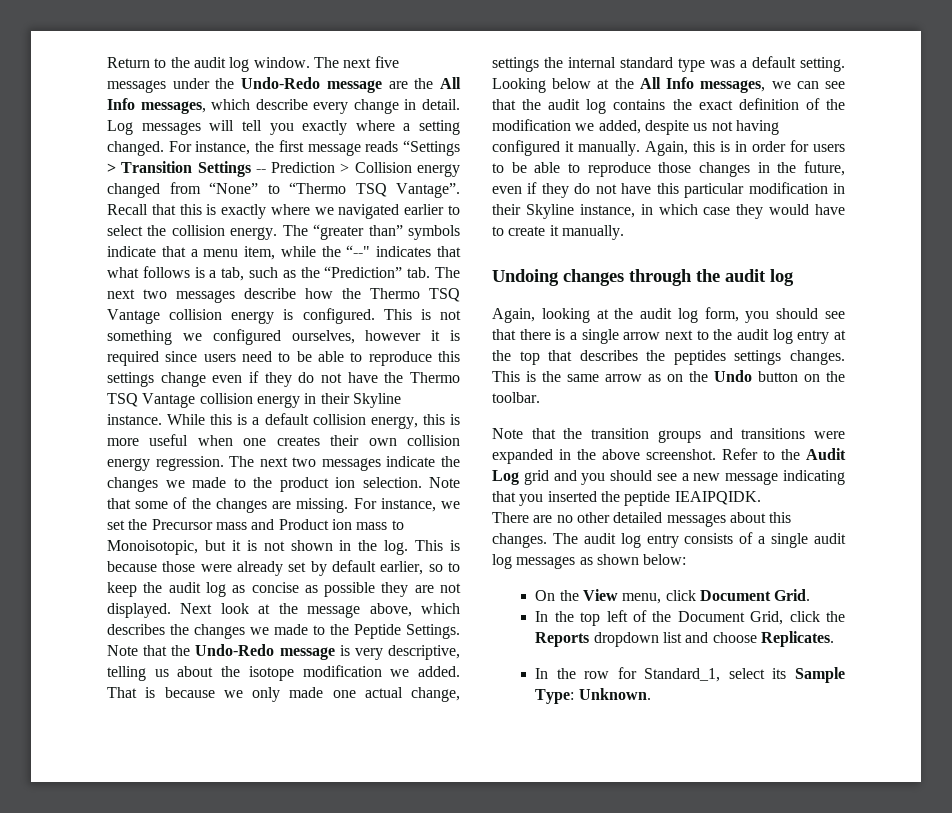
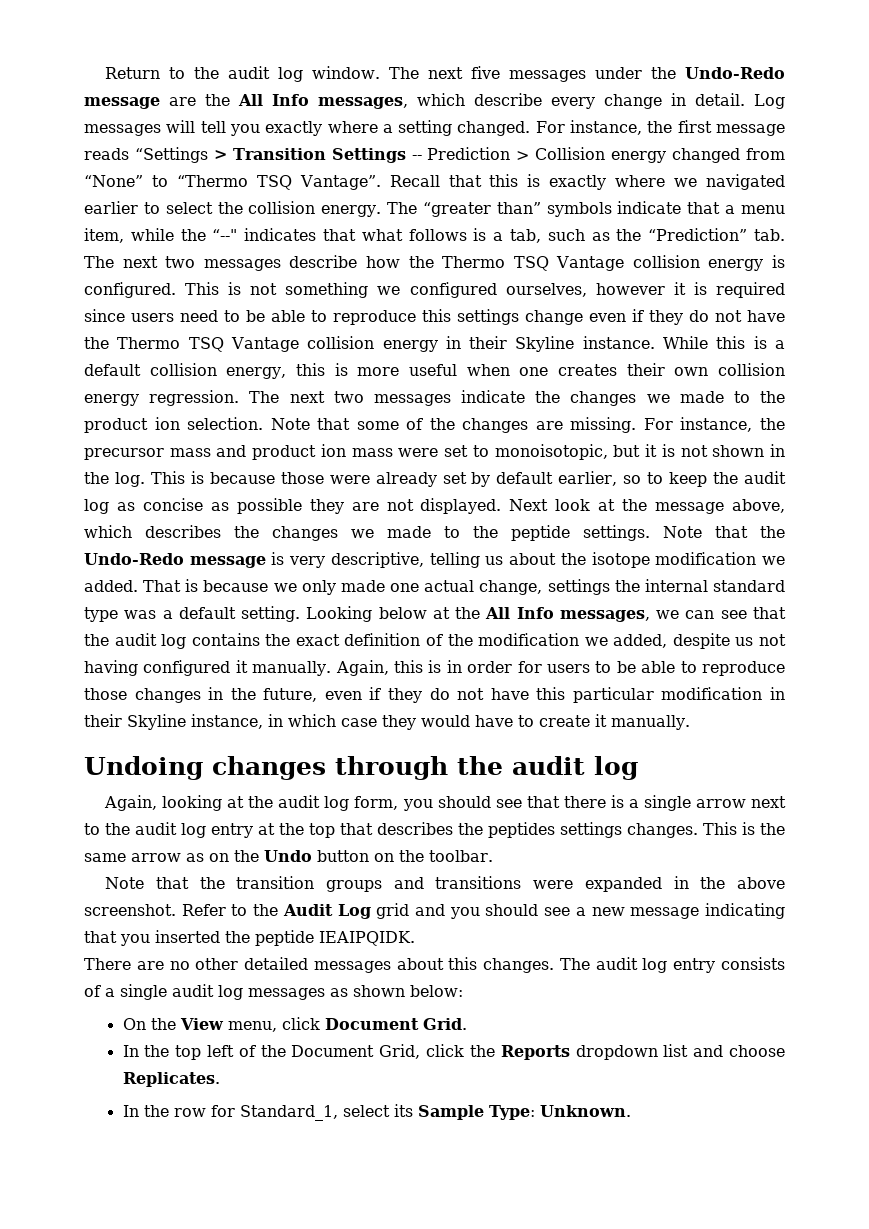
- For instance, we set the Precursor mass and Product ion mass to Monoisotopic, but it is not shown in the log.
+ For instance, the precursor mass and product ion mass were set to monoisotopic, but it is not shown in the log.
- Next look at the message above, which describes the changes we made to the Peptide Settings.
+ Next look at the message above, which describes the changes we made to the peptide settings.

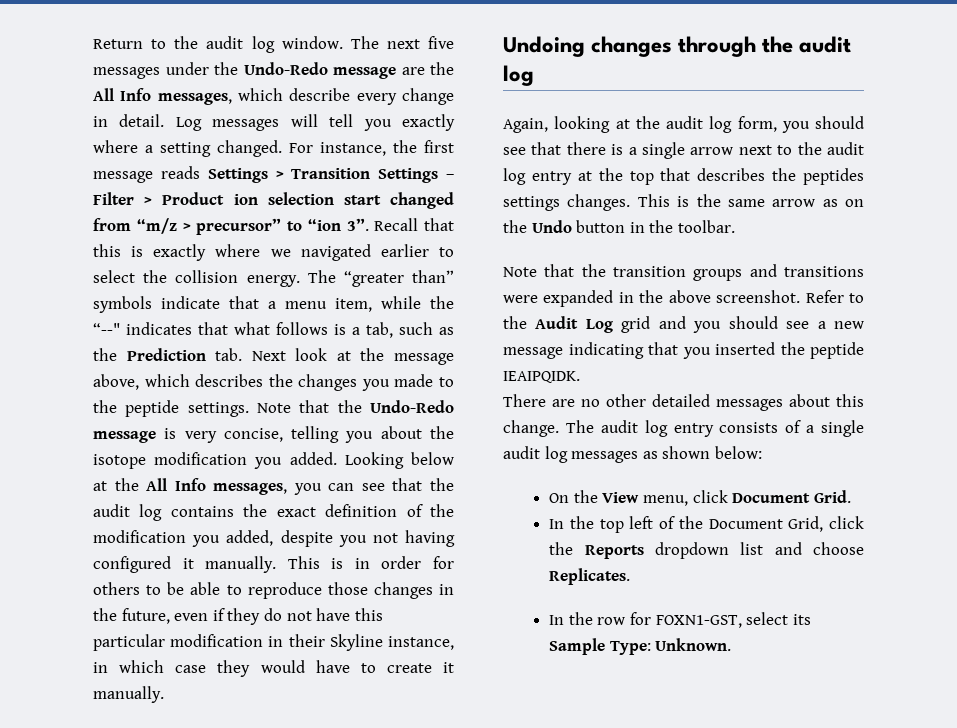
- For instance, the first message reads “Settings > Transition Settings -- Prediction > Collision energy changed from “None” to “Thermo TSQ Vantage”.
+ For instance, the first message reads Settings > Transition Settings – Filter > Product ion selection start changed from “m/z > precursor” to “ion 3”.
- The “greater than” symbols indicate that a menu item, while the “--" indicates that what follows is a tab, such as the “Prediction” tab. The next two messages describe how the Thermo TSQ Vantage collision energy is configured. This is not something we configured ourselves, however it is required since users need to be able to reproduce this settings change even if they do not have the Thermo TSQ Vantage collision energy in their Skyline instance. While this is a default collision energy, this is more useful when one creates their own collision energy regression. The next two messages indicate the changes we made to the product ion selection. Note that some of the changes are missing. For instance, the precursor mass and product ion mass were set to monoisotopic, but it is not shown in the log. This is because those were already set by default earlier, so to keep the audit log as concise as possible they are not displayed. Next look at the message above, which describes the changes we made to the peptide settings.
+ The “greater than” symbols indicate that a menu item, while the “--" indicates that what follows is a tab, such as the Prediction tab. Next look at the message above, which describes the changes you made to the peptide settings.
- Note that the Undo-Redo message is very descriptive, telling us about the isotope modification we added. That is because we only made one actual change, settings the internal standard type was a default setting.
+ Note that the Undo-Redo message is very concise, telling you about the isotope modification you added.
- Looking below at the All Info messages, we can see that the audit log contains the exact definition of the modification we added, despite us not having configured it manually.
+ Looking below at the All Info messages, you can see that the audit log contains the exact definition of the modification you added, despite you not having configured it manually.
- Again, this is in order for users to be able to reproduce those changes in the future, even if they do not have this particular modification in their Skyline instance, in which case they would have to create it manually.
+ This is in order for others to be able to reproduce those changes in the future, even if they do not have this particular modification in their Skyline instance, in which case they would have to create it manually.
- This is the same arrow as on the Undo button on the toolbar.
+ This is the same arrow as on the Undo button in the toolbar.
- There are no other detailed messages about this changes.
+ There are no other detailed messages about this change.
- In the row for Standard_1, select its Sample Type: Unknown.
+ In the row for FOXN1-GST, select its Sample Type: Unknown.

